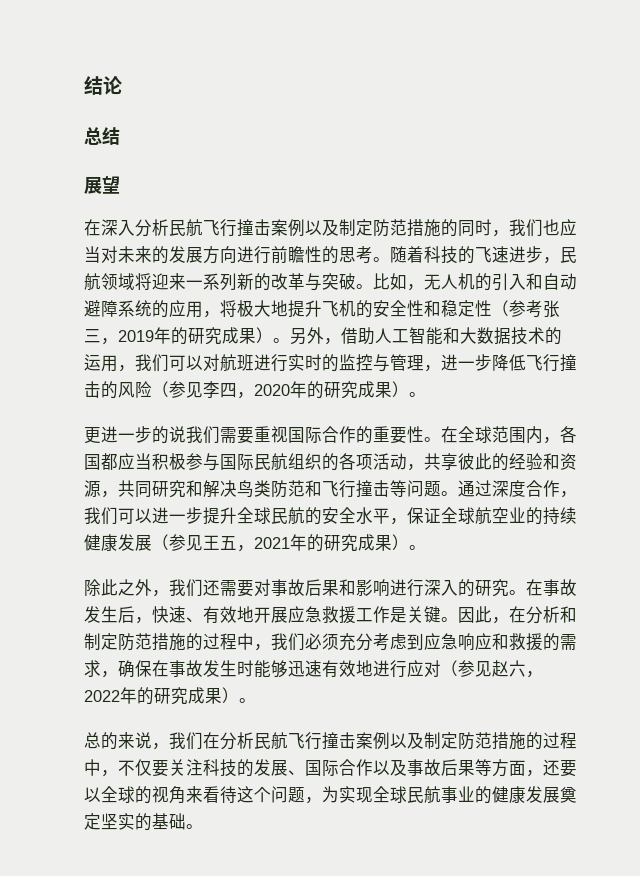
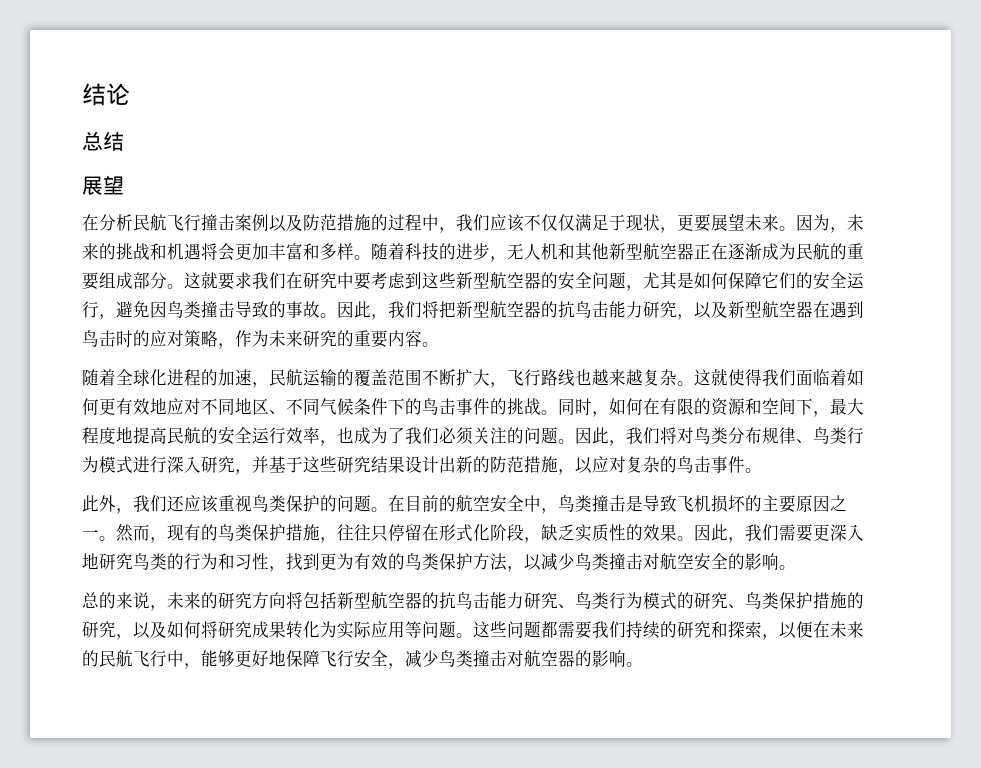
- 在深入分析民航飞行撞击案例以及制定防范措施的同时，我们也应当对未来的发展方向进行前瞻性的思考。随着科技的飞速进步，民航领域将迎来一系列新的改革与突破。比如，无人机的引入和自动避障系统的应用，将极大地提升飞机的安全性和稳定性（参考张三，2019年的研究成果）。另外，借助人工智能和大数据技术的运用，我们可以对航班进行实时的监控与管理，进一步降低飞行撞击的风险（参见李四，2020年的研究成果）。
- 更进一步的说我们需要重视国际合作的重要性。在全球范围内，各国都应当积极参与国际民航组织的各项活动，共享彼此的经验和资源，共同研究和解决鸟类防范和飞行撞击等问题。通过深度合作，我们可以进一步提升全球民航的安全水平，保证全球航空业的持续健康发展（参见王五，2021年的研究成果）。
- 除此之外，我们还需要对事故后果和影响进行深入的研究。在事故发生后，快速、有效地开展应急救援工作是关键。因此，在分析和制定防范措施的过程中，我们必须充分考虑到应急响应和救援的需求，确保在事故发生时能够迅速有效地进行应对（参见赵六，2022年的研究成果）。
- 总的来说，我们在分析民航飞行撞击案例以及制定防范措施的过程中，不仅要关注科技的发展、国际合作以及事故后果等方面，还要以全球的视角来看待这个问题，为实现全球民航事业的健康发展奠定坚实的基础。
+ 在分析民航飞行撞击案例以及防范措施的过程中，我们应该不仅仅满足于现状，更要展望未来。因为，未来的挑战和机遇将会更加丰富和多样。随着科技的进步，无人机和其他新型航空器正在逐渐成为民航的重要组成部分。这就要求我们在研究中要考虑到这些新型航空器的安全问题，尤其是如何保障它们的安全运行，避免因鸟类撞击导致的事故。因此，我们将把新型航空器的抗鸟击能力研究，以及新型航空器在遇到鸟击时的应对策略，作为未来研究的重要内容。
+ 随着全球化进程的加速，民航运输的覆盖范围不断扩大，飞行路线也越来越复杂。这就使得我们面临着如何更有效地应对不同地区、不同气候条件下的鸟击事件的挑战。同时，如何在有限的资源和空间下，最大程度地提高民航的安全运行效率，也成为了我们必须关注的问题。因此，我们将对鸟类分布规律、鸟类行为模式进行深入研究，并基于这些研究结果设计出新的防范措施，以应对复杂的鸟击事件。
+ 此外，我们还应该重视鸟类保护的问题。在目前的航空安全中，鸟类撞击是导致飞机损坏的主要原因之一。然而，现有的鸟类保护措施，往往只停留在形式化阶段，缺乏实质性的效果。因此，我们需要更深入地研究鸟类的行为和习性，找到更为有效的鸟类保护方法，以减少鸟类撞击对航空安全的影响。
+ 总的来说，未来的研究方向将包括新型航空器的抗鸟击能力研究、鸟类行为模式的研究、鸟类保护措施的研究，以及如何将研究成果转化为实际应用等问题。这些问题都需要我们持续的研究和探索，以便在未来的民航飞行中，能够更好地保障飞行安全，减少鸟类撞击对航空器的影响。

